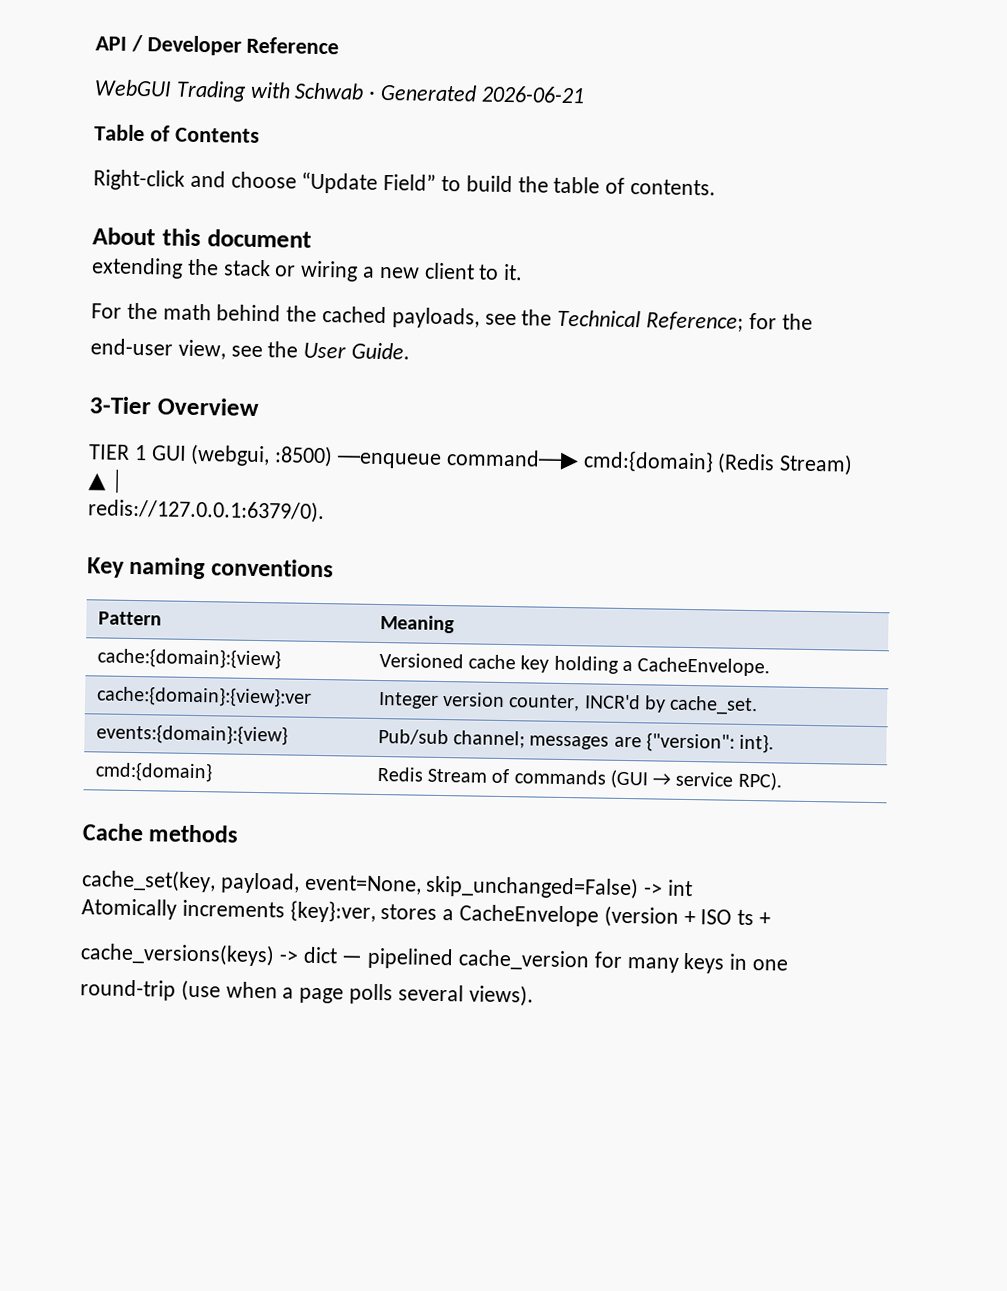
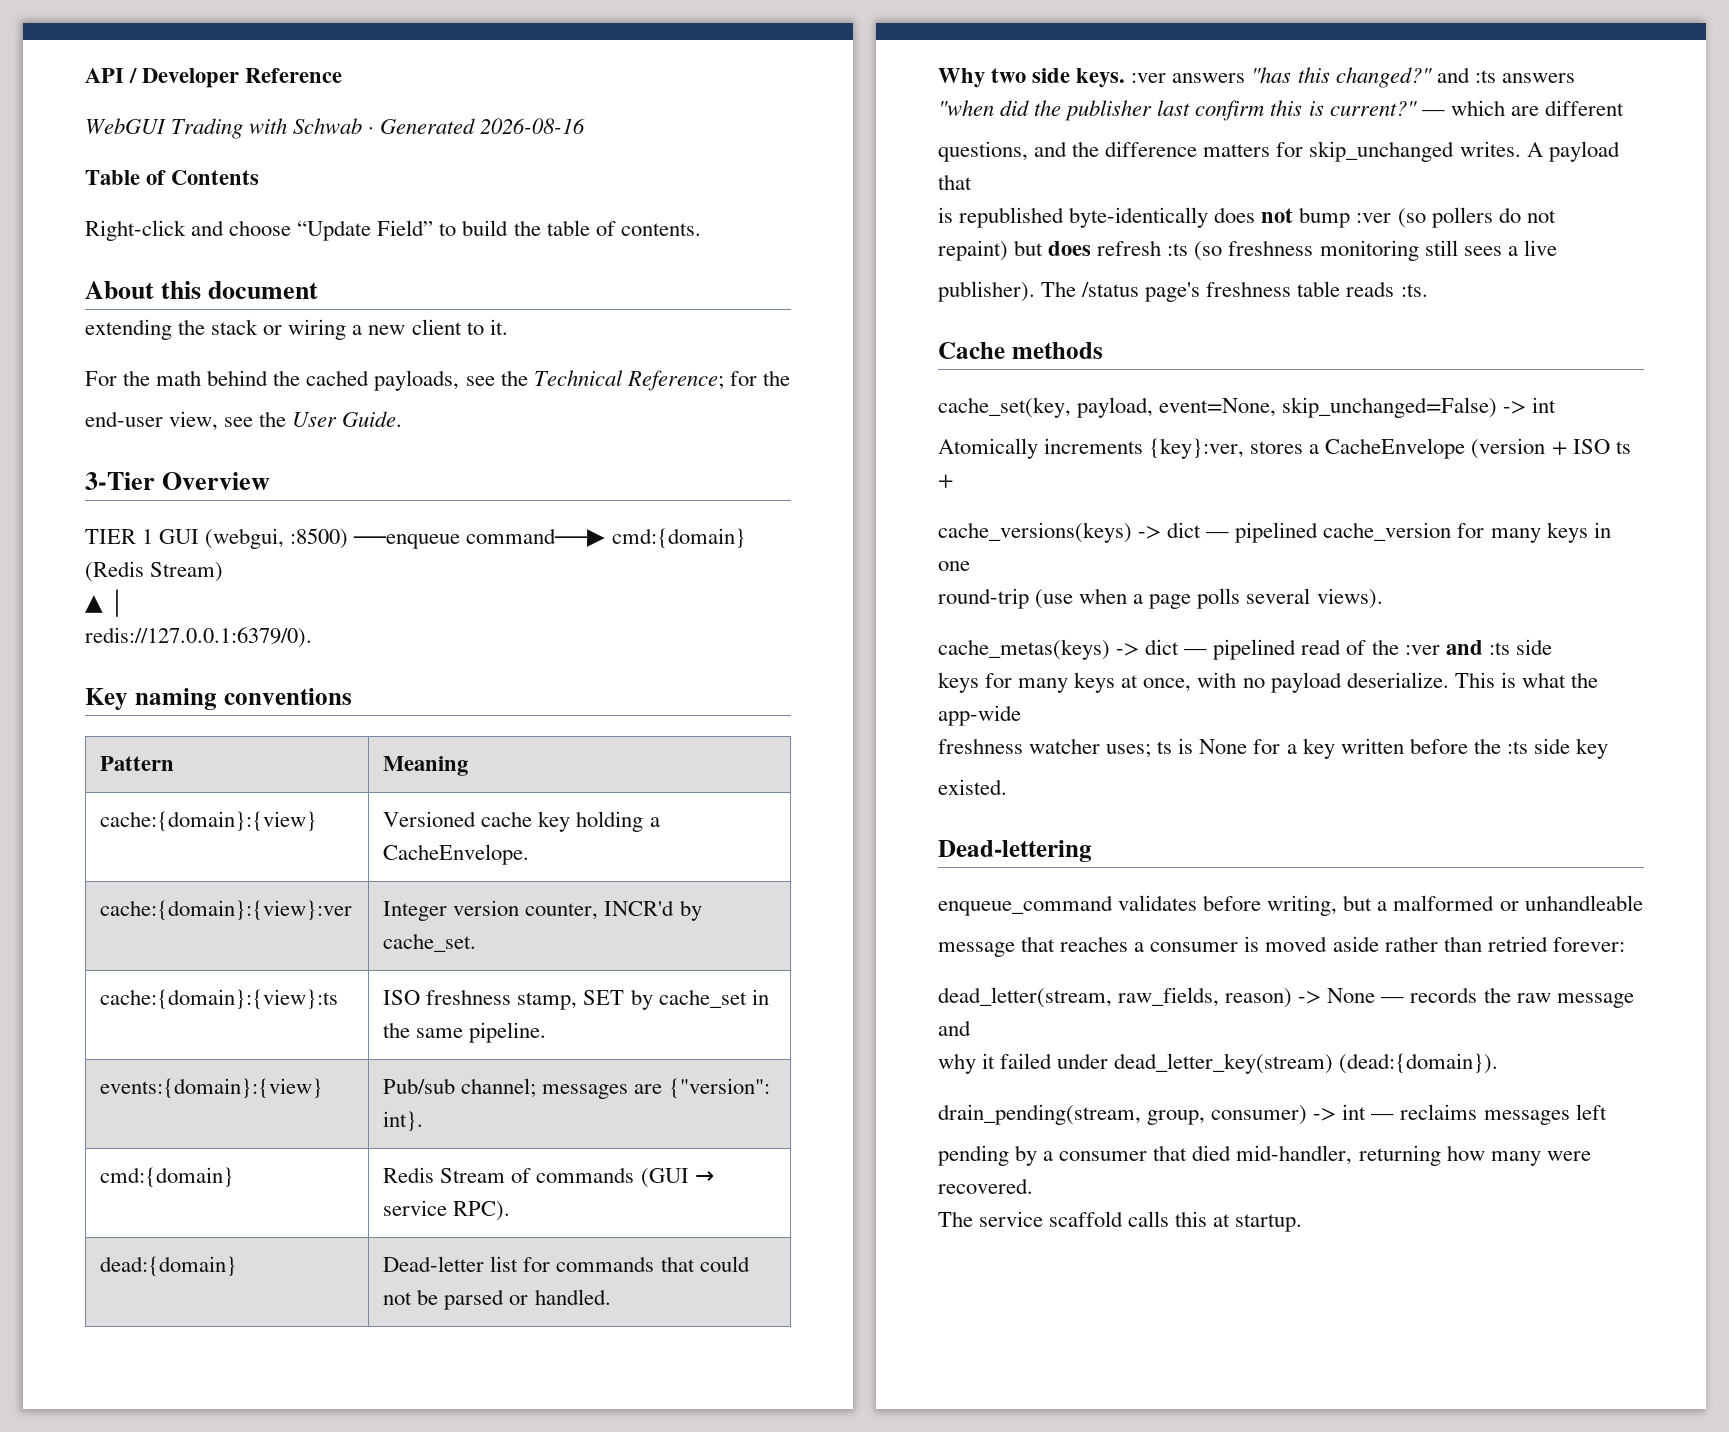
- WebGUI Trading with Schwab · Generated 2026-06-21
+ WebGUI Trading with Schwab · Generated 2026-08-16
+ cache:{domain}:{view}:ts | ISO freshness stamp, SET by cache_set in the same pipeline.
+ dead:{domain} | Dead-letter list for commands that could not be parsed or handled.
+ Why two side keys. :ver answers "has this changed?" and :ts answers
+ "when did the publisher last confirm this is current?" — which are different
+ questions, and the difference matters for skip_unchanged writes. A payload that
+ is republished byte-identically does not bump :ver (so pollers do not
+ repaint) but does refresh :ts (so freshness monitoring still sees a live
+ publisher). The /status page's freshness table reads :ts.
+ cache_metas(keys) -> dict — pipelined read of the :ver and :ts side
+ keys for many keys at once, with no payload deserialize. This is what the app-wide
+ freshness watcher uses; ts is None for a key written before the :ts side key
+ existed.
+ Dead-lettering
+ enqueue_command validates before writing, but a malformed or unhandleable
+ message that reaches a consumer is moved aside rather than retried forever:
+ dead_letter(stream, raw_fields, reason) -> None — records the raw message and
+ why it failed under dead_letter_key(stream) (dead:{domain}).
+ drain_pending(stream, group, consumer) -> int — reclaims messages left
+ pending by a consumer that died mid-handler, returning how many were recovered.
+ The service scaffold calls this at startup.

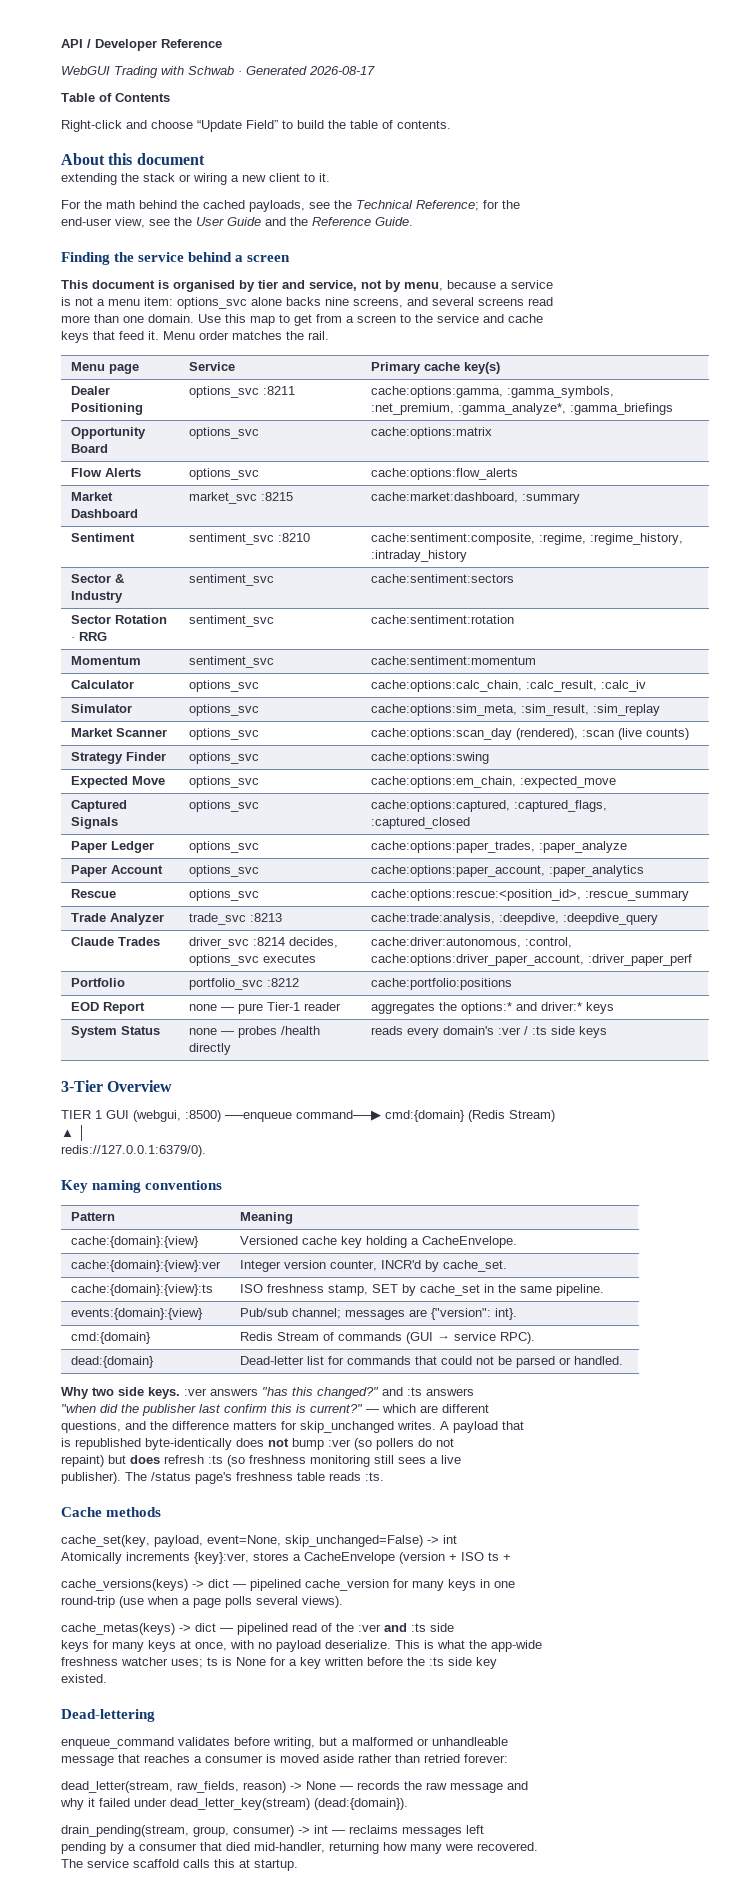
- WebGUI Trading with Schwab · Generated 2026-08-16
+ WebGUI Trading with Schwab · Generated 2026-08-17
- end-user view, see the User Guide.
+ end-user view, see the User Guide and the Reference Guide.
+ Finding the service behind a screen
+ This document is organised by tier and service, not by menu, because a service
+ is not a menu item: options_svc alone backs nine screens, and several screens read
+ more than one domain. Use this map to get from a screen to the service and cache
+ keys that feed it. Menu order matches the rail.
+ Menu page | Service | Primary cache key(s)
+ Dealer Positioning | options_svc :8211 | cache:options:gamma, :gamma_symbols, :net_premium, :gamma_analyze*, :gamma_briefings
+ Opportunity Board | options_svc | cache:options:matrix
+ Flow Alerts | options_svc | cache:options:flow_alerts
+ Market Dashboard | market_svc :8215 | cache:market:dashboard, :summary
+ Sentiment | sentiment_svc :8210 | cache:sentiment:composite, :regime, :regime_history, :intraday_history
+ Sector & Industry | sentiment_svc | cache:sentiment:sectors
+ Sector Rotation · RRG | sentiment_svc | cache:sentiment:rotation
+ Momentum | sentiment_svc | cache:sentiment:momentum
+ Calculator | options_svc | cache:options:calc_chain, :calc_result, :calc_iv
+ Simulator | options_svc | cache:options:sim_meta, :sim_result, :sim_replay
+ Market Scanner | options_svc | cache:options:scan_day (rendered), :scan (live counts)
+ Strategy Finder | options_svc | cache:options:swing
+ Expected Move | options_svc | cache:options:em_chain, :expected_move
+ Captured Signals | options_svc | cache:options:captured, :captured_flags, :captured_closed
+ Paper Ledger | options_svc | cache:options:paper_trades, :paper_analyze
+ Paper Account | options_svc | cache:options:paper_account, :paper_analytics
+ Rescue | options_svc | cache:options:rescue:<position_id>, :rescue_summary
+ Trade Analyzer | trade_svc :8213 | cache:trade:analysis, :deepdive, :deepdive_query
+ Claude Trades | driver_svc :8214 decides, options_svc executes | cache:driver:autonomous, :control, cache:options:driver_paper_account, :driver_paper_perf
+ Portfolio | portfolio_svc :8212 | cache:portfolio:positions
+ EOD Report | none — pure Tier-1 reader | aggregates the options:* and driver:* keys
+ System Status | none — probes /health directly | reads every domain's :ver / :ts side keys

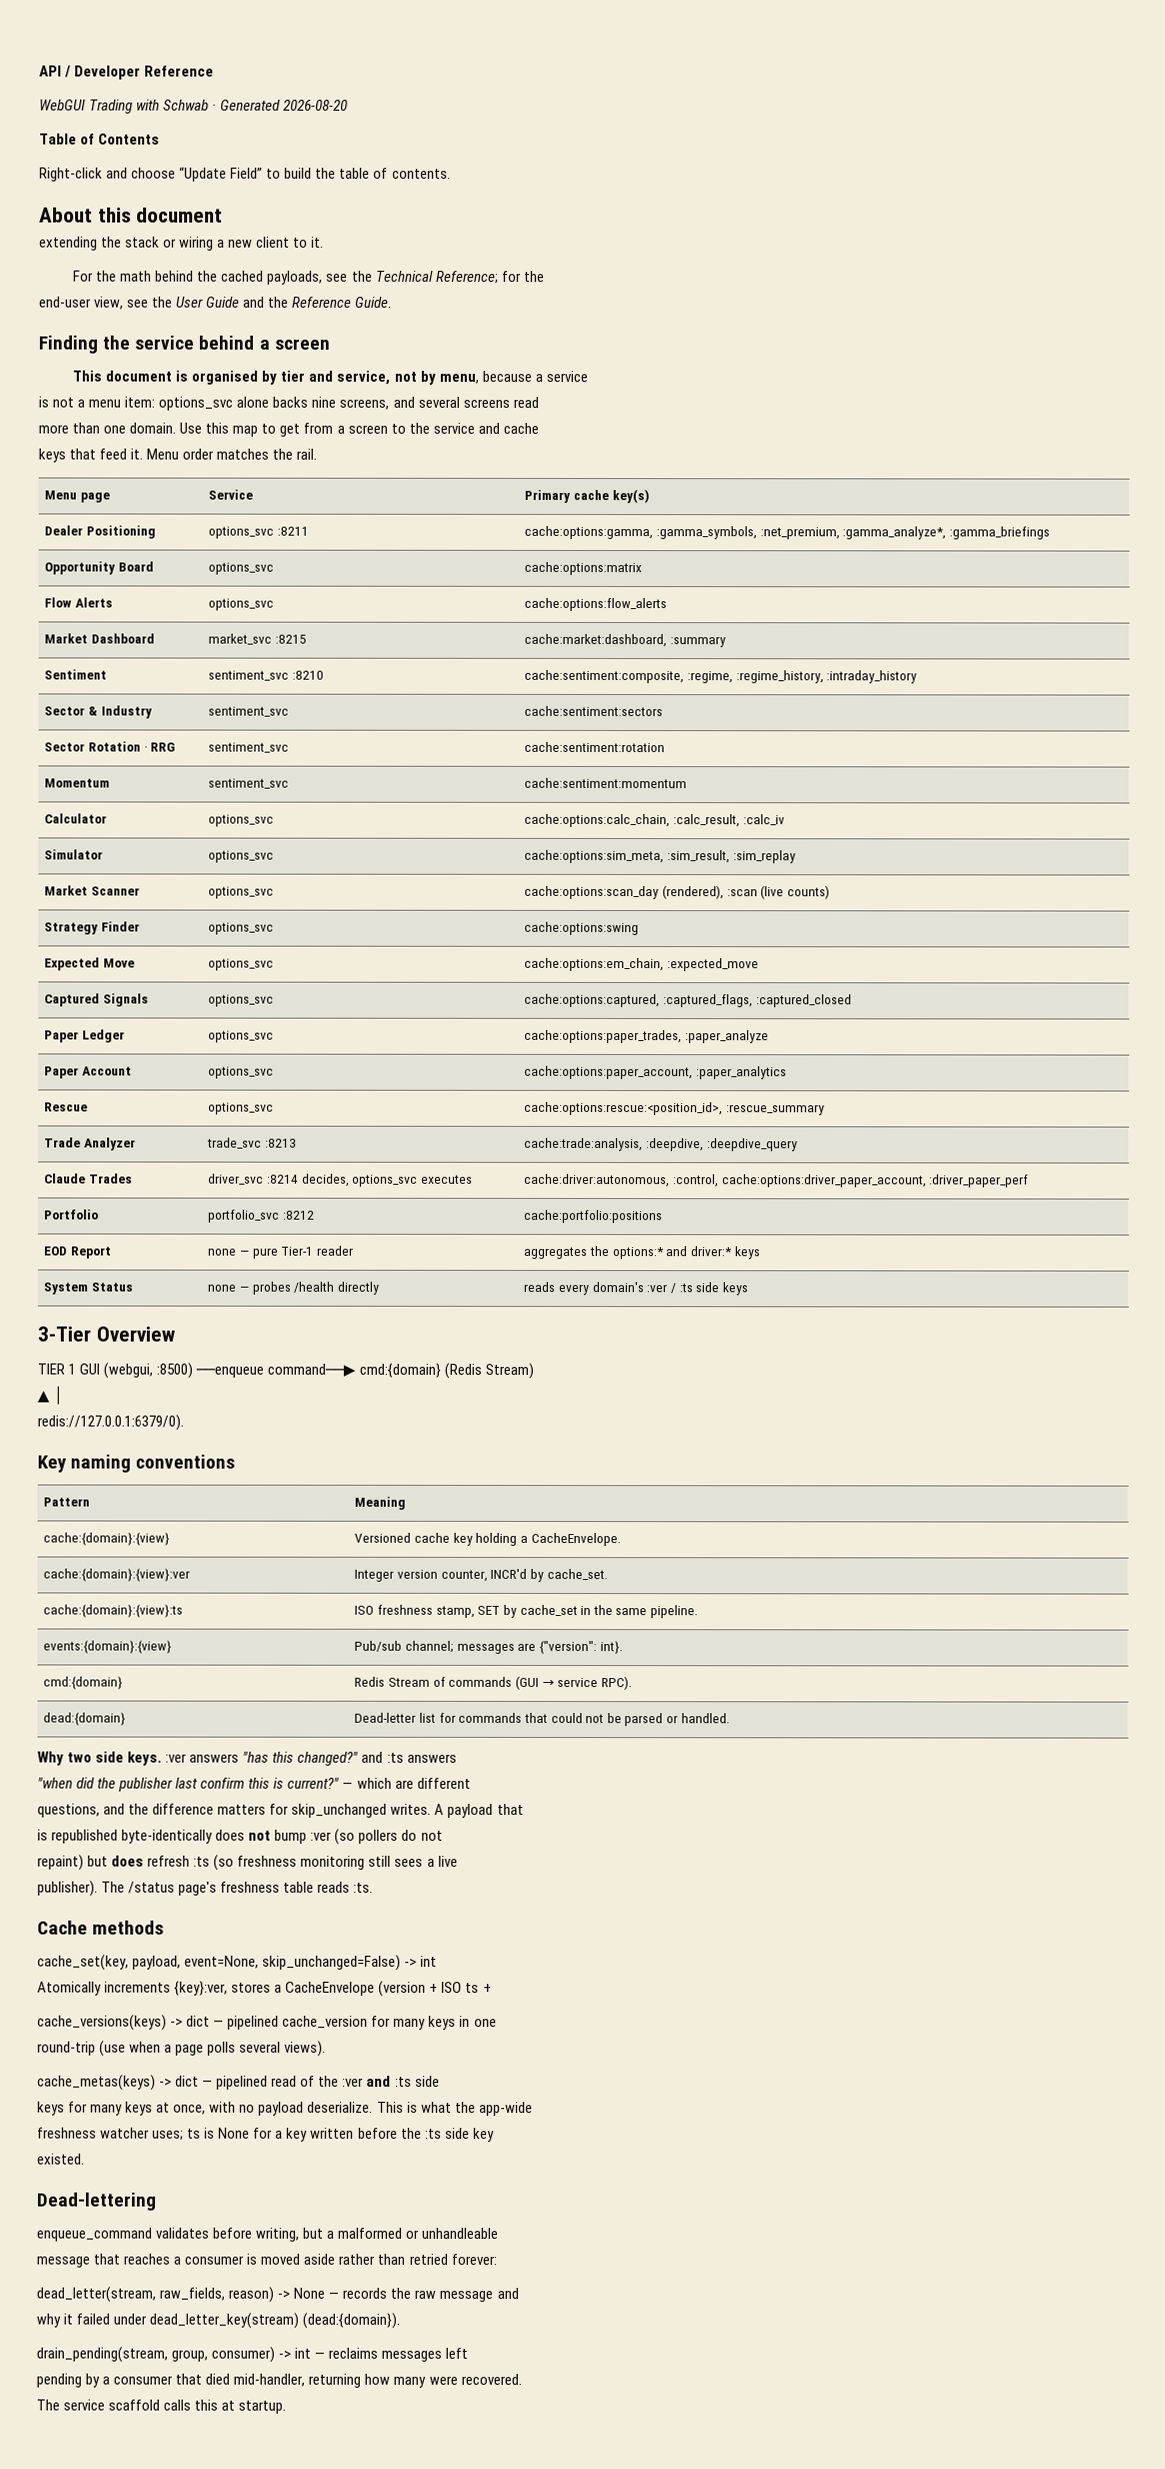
- WebGUI Trading with Schwab · Generated 2026-08-17
+ WebGUI Trading with Schwab · Generated 2026-08-20

